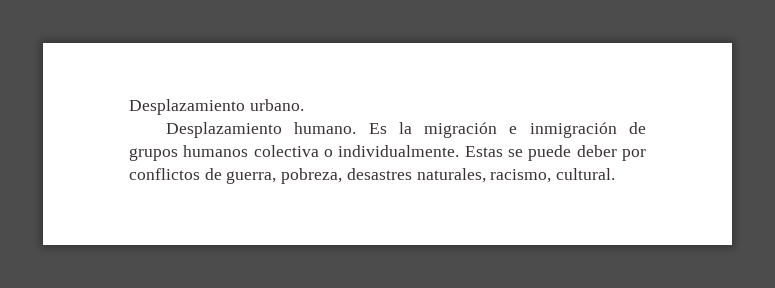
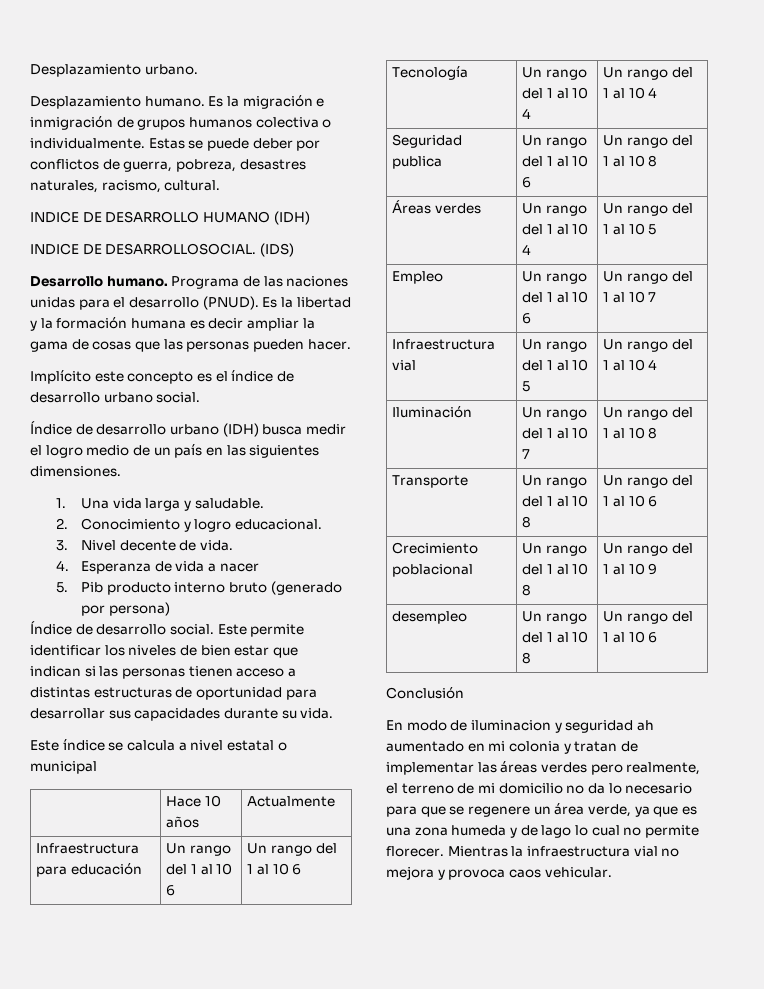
+ INDICE DE DESARROLLO HUMANO (IDH)
+ INDICE DE DESARROLLOSOCIAL. (IDS)
+ Desarrollo humano. Programa de las naciones unidas para el desarrollo (PNUD). Es la libertad y la formación humana es decir ampliar la gama de cosas que las personas pueden hacer.
+ Implícito este concepto es el índice de desarrollo urbano social.
+ Índice de desarrollo urbano (IDH) busca medir el logro medio de un país en las siguientes dimensiones.
+ 1. Una vida larga y saludable.
+ 2. Conocimiento y logro educacional.
+ 3. Nivel decente de vida.
+ 4. Esperanza de vida a nacer
+ 5. Pib producto interno bruto (generado por persona)
+ Índice de desarrollo social. Este permite identificar los niveles de bien estar que indican si las personas tienen acceso a distintas estructuras de oportunidad para desarrollar sus capacidades durante su vida.
+ Este índice se calcula a nivel estatal o municipal
+ | Hace 10 años | Actualmente
+ Infraestructura para educación | Un rango del 1 al 10 6 | Un rango del 1 al 10 6
+ Tecnología | Un rango del 1 al 10 4 | Un rango del 1 al 10 4
+ Seguridad publica | Un rango del 1 al 10 6 | Un rango del 1 al 10 8
+ Áreas verdes | Un rango del 1 al 10 4 | Un rango del 1 al 10 5
+ Empleo | Un rango del 1 al 10 6 | Un rango del 1 al 10 7
+ Infraestructura vial | Un rango del 1 al 10 5 | Un rango del 1 al 10 4
+ Iluminación | Un rango del 1 al 10 7 | Un rango del 1 al 10 8
+ Transporte | Un rango del 1 al 10 8 | Un rango del 1 al 10 6
+ Crecimiento poblacional | Un rango del 1 al 10 8 | Un rango del 1 al 10 9
+ desempleo | Un rango del 1 al 10 8 | Un rango del 1 al 10 6
+ Conclusión
+ En modo de iluminacion y seguridad ah aumentado en mi colonia y tratan de implementar las áreas verdes pero realmente, el terreno de mi domicilio no da lo necesario para que se regenere un área verde, ya que es una zona humeda y de lago lo cual no permite florecer. Mientras la infraestructura vial no mejora y provoca caos vehicular.

